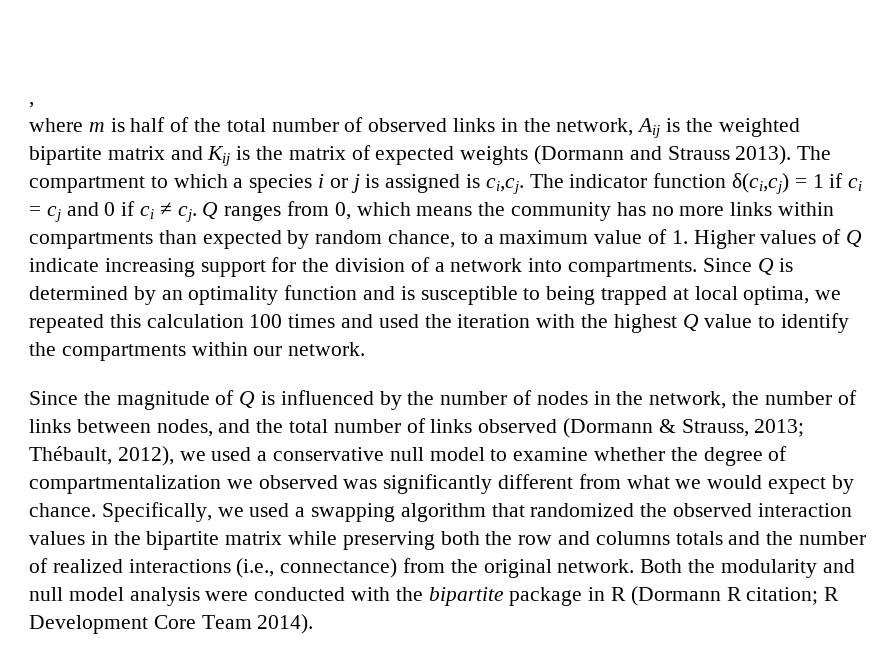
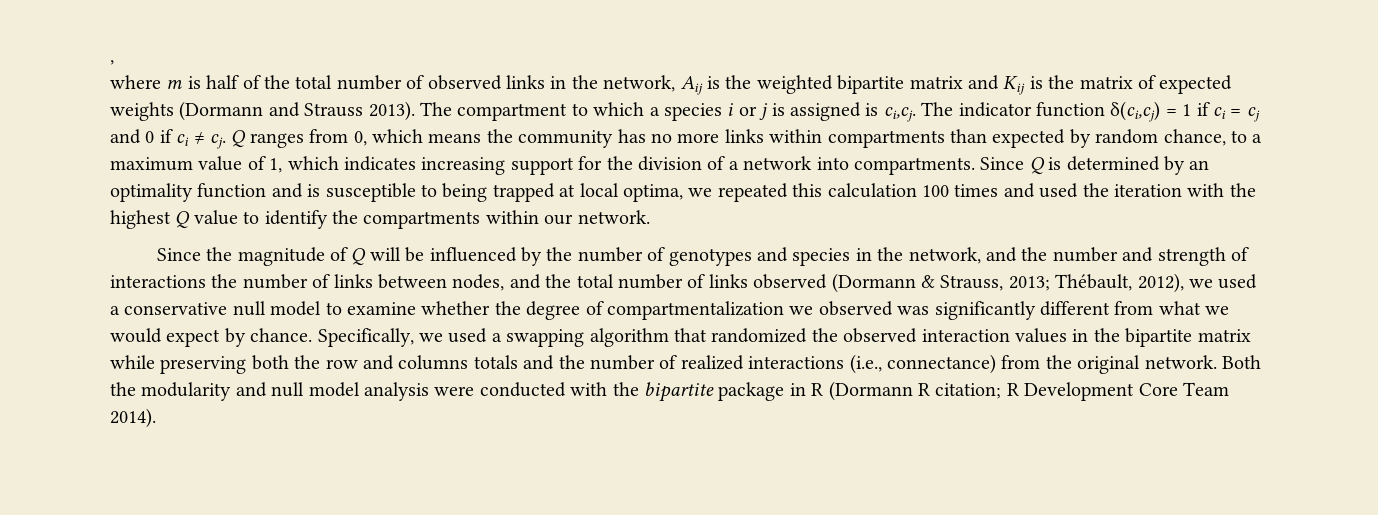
- Q ranges from 0, which means the community has no more links within compartments than expected by random chance, to a maximum value of 1. Higher values of Q indicate increasing support for the division of a network into compartments.
+ Q ranges from 0, which means the community has no more links within compartments than expected by random chance, to a maximum value of 1, which indicates increasing support for the division of a network into compartments.
- Since the magnitude of Q is influenced by the number of nodes in the network, the number of links between nodes, and the total number of links observed (Dormann & Strauss, 2013; Thébault, 2012), we used a conservative null model to examine whether the degree of compartmentalization we observed was significantly different from what we would expect by chance.
+ Since the magnitude of Q will be influenced by the number of genotypes and species in the network, and the number and strength of interactions the number of links between nodes, and the total number of links observed (Dormann & Strauss, 2013; Thébault, 2012), we used a conservative null model to examine whether the degree of compartmentalization we observed was significantly different from what we would expect by chance.

